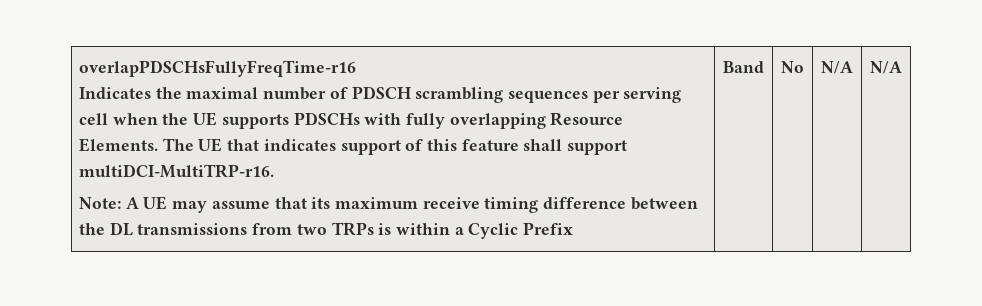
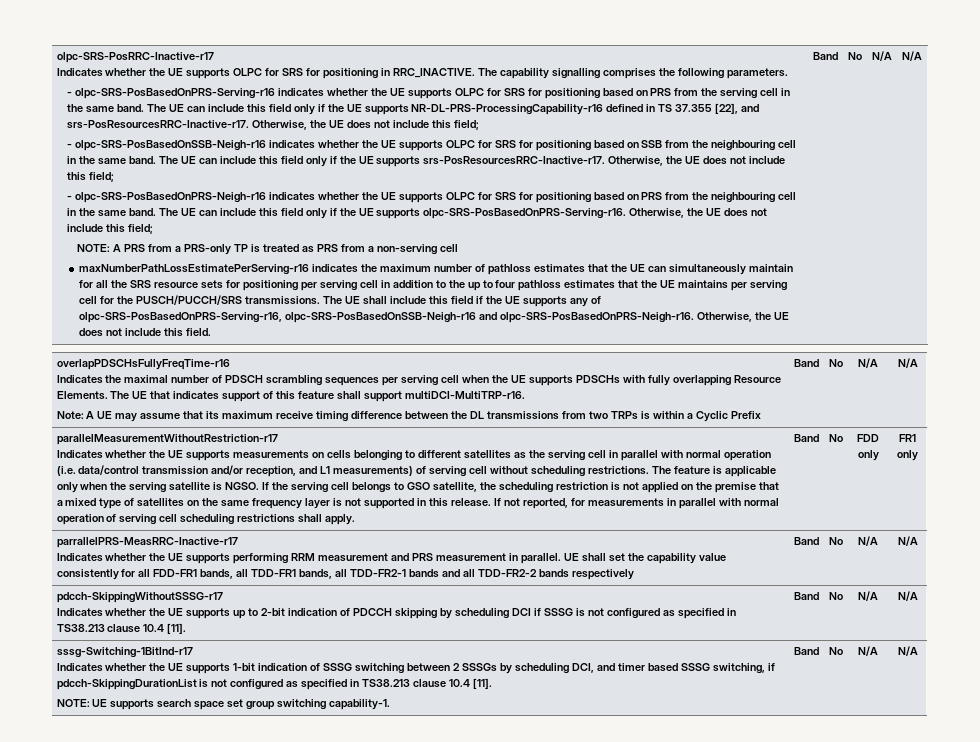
+ olpc-SRS-PosRRC-Inactive-r17
+ Indicates whether the UE supports OLPC for SRS for positioning in RRC_INACTIVE. The capability signalling comprises the following parameters.
+ - olpc-SRS-PosBasedOnPRS-Serving-r16 indicates whether the UE supports OLPC for SRS for positioning based on PRS from the serving cell in the same band. The UE can include this field only if the UE supports NR-DL-PRS-ProcessingCapability-r16 defined in TS 37.355 [22], and srs-PosResourcesRRC-Inactive-r17. Otherwise, the UE does not include this field;
+ - olpc-SRS-PosBasedOnSSB-Neigh-r16 indicates whether the UE supports OLPC for SRS for positioning based on SSB from the neighbouring cell in the same band. The UE can include this field only if the UE supports srs-PosResourcesRRC-Inactive-r17. Otherwise, the UE does not include this field;
+ - olpc-SRS-PosBasedOnPRS-Neigh-r16 indicates whether the UE supports OLPC for SRS for positioning based on PRS from the neighbouring cell in the same band. The UE can include this field only if the UE supports olpc-SRS-PosBasedOnPRS-Serving-r16. Otherwise, the UE does not include this field;
+ NOTE: A PRS from a PRS-only TP is treated as PRS from a non-serving cell
+ maxNumberPathLossEstimatePerServing-r16 indicates the maximum number of pathloss estimates that the UE can simultaneously maintain for all the SRS resource sets for positioning per serving cell in addition to the up to four pathloss estimates that the UE maintains per serving cell for the PUSCH/PUCCH/SRS transmissions. The UE shall include this field if the UE supports any of olpc-SRS-PosBasedOnPRS-Serving-r16, olpc-SRS-PosBasedOnSSB-Neigh-r16 and olpc-SRS-PosBasedOnPRS-Neigh-r16. Otherwise, the UE does not include this field. | Band | No | N/A | N/A
+ parallelMeasurementWithoutRestriction-r17
+ Indicates whether the UE supports measurements on cells belonging to different satellites as the serving cell in parallel with normal operation (i.e. data/control transmission and/or reception, and L1 measurements) of serving cell without scheduling restrictions. The feature is applicable only when the serving satellite is NGSO. If the serving cell belongs to GSO satellite, the scheduling restriction is not applied on the premise that a mixed type of satellites on the same frequency layer is not supported in this release. If not reported, for measurements in parallel with normal operation of serving cell scheduling restrictions shall apply. | Band | No | FDD only | FR1 only
+ parrallelPRS-MeasRRC-Inactive-r17
+ Indicates whether the UE supports performing RRM measurement and PRS measurement in parallel. UE shall set the capability value consistently for all FDD-FR1 bands, all TDD-FR1 bands, all TDD-FR2-1 bands and all TDD-FR2-2 bands respectively | Band | No | N/A | N/A
+ pdcch-SkippingWithoutSSSG-r17
+ Indicates whether the UE supports up to 2-bit indication of PDCCH skipping by scheduling DCI if SSSG is not configured as specified in TS38.213 clause 10.4 [11]. | Band | No | N/A | N/A
+ sssg-Switching-1BitInd-r17
+ Indicates whether the UE supports 1-bit indication of SSSG switching between 2 SSSGs by scheduling DCI, and timer based SSSG switching, if pdcch-SkippingDurationList is not configured as specified in TS38.213 clause 10.4 [11].
+ NOTE: UE supports search space set group switching capability-1. | Band | No | N/A | N/A

